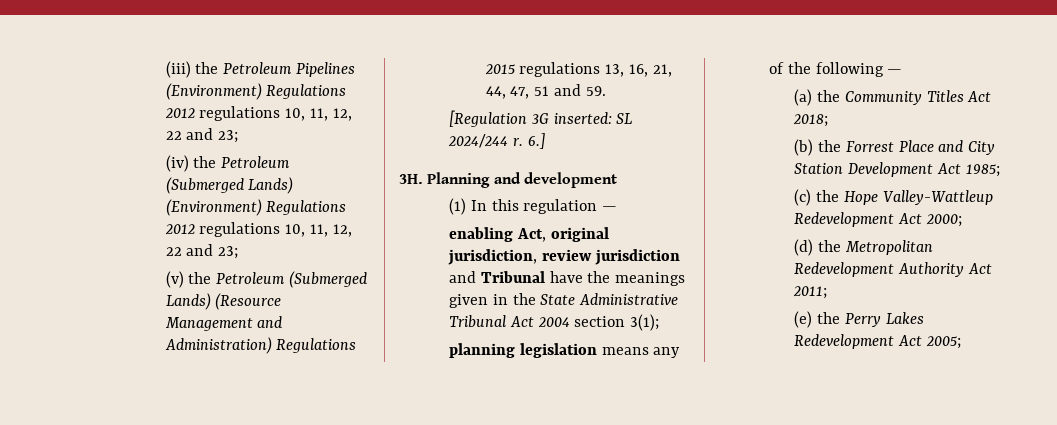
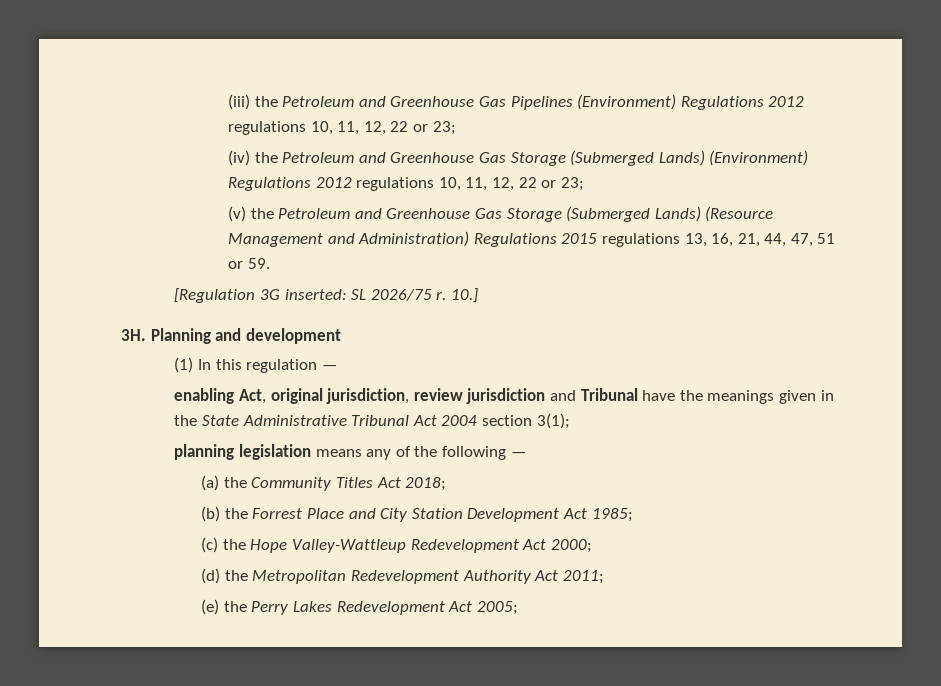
- (iii) the Petroleum Pipelines (Environment) Regulations 2012 regulations 10, 11, 12, 22 and 23;
+ (iii) the Petroleum and Greenhouse Gas Pipelines (Environment) Regulations 2012 regulations 10, 11, 12, 22 or 23;
- (iv) the Petroleum (Submerged Lands) (Environment) Regulations 2012 regulations 10, 11, 12, 22 and 23;
+ (iv) the Petroleum and Greenhouse Gas Storage (Submerged Lands) (Environment) Regulations 2012 regulations 10, 11, 12, 22 or 23;
- (v) the Petroleum (Submerged Lands) (Resource Management and Administration) Regulations 2015 regulations 13, 16, 21, 44, 47, 51 and 59.
+ (v) the Petroleum and Greenhouse Gas Storage (Submerged Lands) (Resource Management and Administration) Regulations 2015 regulations 13, 16, 21, 44, 47, 51 or 59.
- [Regulation 3G inserted: SL 2024/244 r. 6.]
+ [Regulation 3G inserted: SL 2026/75 r. 10.]

